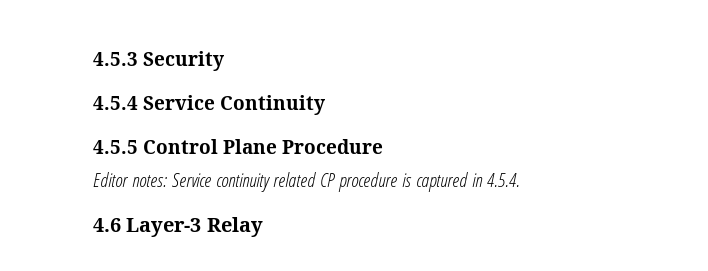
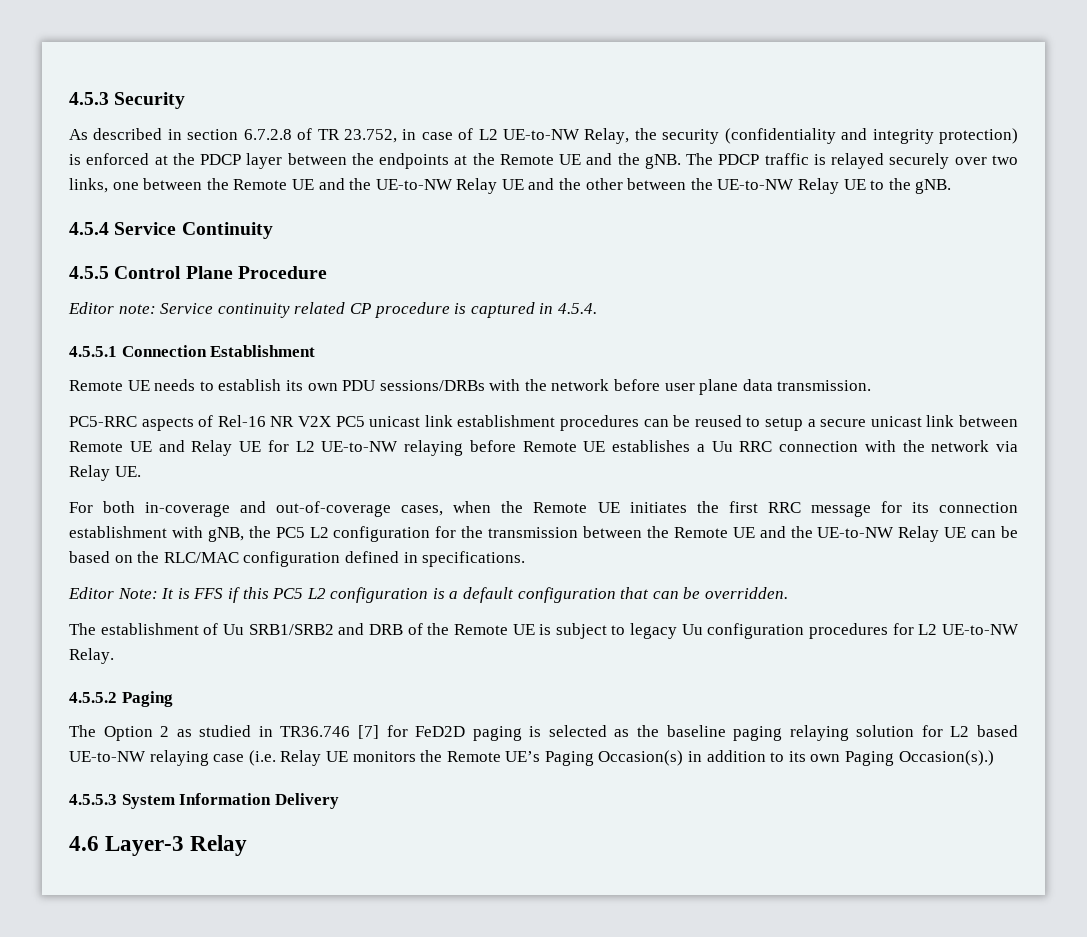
+ As described in section 6.7.2.8 of TR 23.752, in case of L2 UE-to-NW Relay, the security (confidentiality and integrity protection) is enforced at the PDCP layer between the endpoints at the Remote UE and the gNB. The PDCP traffic is relayed securely over two links, one between the Remote UE and the UE-to-NW Relay UE and the other between the UE-to-NW Relay UE to the gNB.
- Editor notes: Service continuity related CP procedure is captured in 4.5.4.
+ Editor note: Service continuity related CP procedure is captured in 4.5.4.
+ 4.5.5.1 Connection Establishment
+ Remote UE needs to establish its own PDU sessions/DRBs with the network before user plane data transmission.
+ PC5-RRC aspects of Rel-16 NR V2X PC5 unicast link establishment procedures can be reused to setup a secure unicast link between Remote UE and Relay UE for L2 UE-to-NW relaying before Remote UE establishes a Uu RRC connection with the network via Relay UE.
+ For both in-coverage and out-of-coverage cases, when the Remote UE initiates the first RRC message for its connection establishment with gNB, the PC5 L2 configuration for the transmission between the Remote UE and the UE-to-NW Relay UE can be based on the RLC/MAC configuration defined in specifications.
+ Editor Note: It is FFS if this PC5 L2 configuration is a default configuration that can be overridden.
+ The establishment of Uu SRB1/SRB2 and DRB of the Remote UE is subject to legacy Uu configuration procedures for L2 UE-to-NW Relay.
+ 4.5.5.2 Paging
+ The Option 2 as studied in TR36.746 [7] for FeD2D paging is selected as the baseline paging relaying solution for L2 based UE-to-NW relaying case (i.e. Relay UE monitors the Remote UE’s Paging Occasion(s) in addition to its own Paging Occasion(s).)
+ 4.5.5.3 System Information Delivery

